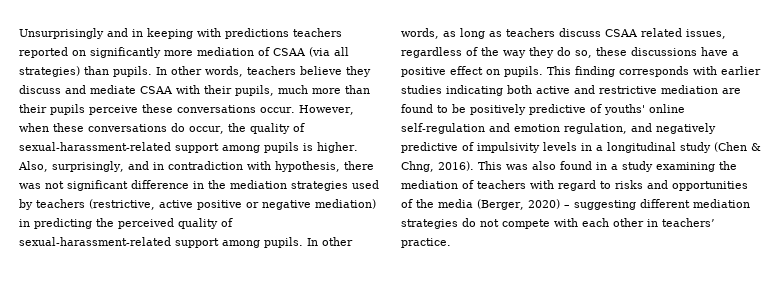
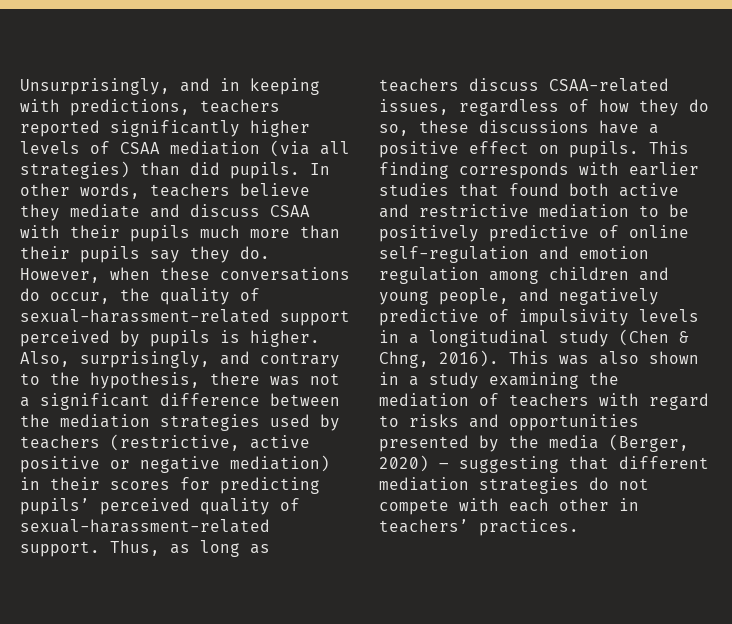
- Unsurprisingly and in keeping with predictions teachers reported on significantly more mediation of CSAA (via all strategies) than pupils.
+ Unsurprisingly, and in keeping with predictions, teachers reported significantly higher levels of CSAA mediation (via all strategies) than did pupils.
- In other words, teachers believe they discuss and mediate CSAA with their pupils, much more than their pupils perceive these conversations occur.
+ In other words, teachers believe they mediate and discuss CSAA with their pupils much more than their pupils say they do.
- However, when these conversations do occur, the quality of sexual-harassment-related support among pupils is higher.
+ However, when these conversations do occur, the quality of sexual-harassment-related support perceived by pupils is higher.
- Also, surprisingly, and in contradiction with hypothesis, there was not significant difference in the mediation strategies used by teachers (restrictive, active positive or negative mediation) in predicting the perceived quality of sexual-harassment-related support among pupils. In other words, as long as teachers discuss CSAA related issues, regardless of the way they do so, these discussions have a positive effect on pupils.
+ Also, surprisingly, and contrary to the hypothesis, there was not a significant difference between the mediation strategies used by teachers (restrictive, active positive or negative mediation) in their scores for predicting pupils’ perceived quality of sexual-harassment-related support. Thus, as long as teachers discuss CSAA-related issues, regardless of how they do so, these discussions have a positive effect on pupils.
- This finding corresponds with earlier studies indicating both active and restrictive mediation are found to be positively predictive of youths' online self-regulation and emotion regulation, and negatively predictive of impulsivity levels in a longitudinal study (Chen & Chng, 2016).
+ This finding corresponds with earlier studies that found both active and restrictive mediation to be positively predictive of online self-regulation and emotion regulation among children and young people, and negatively predictive of impulsivity levels in a longitudinal study (Chen & Chng, 2016).
- This was also found in a study examining the mediation of teachers with regard to risks and opportunities of the media (Berger, 2020) – suggesting different mediation strategies do not compete with each other in teachers’ practice.
+ This was also shown in a study examining the mediation of teachers with regard to risks and opportunities presented by the media (Berger, 2020) – suggesting that different mediation strategies do not compete with each other in teachers’ practices.

